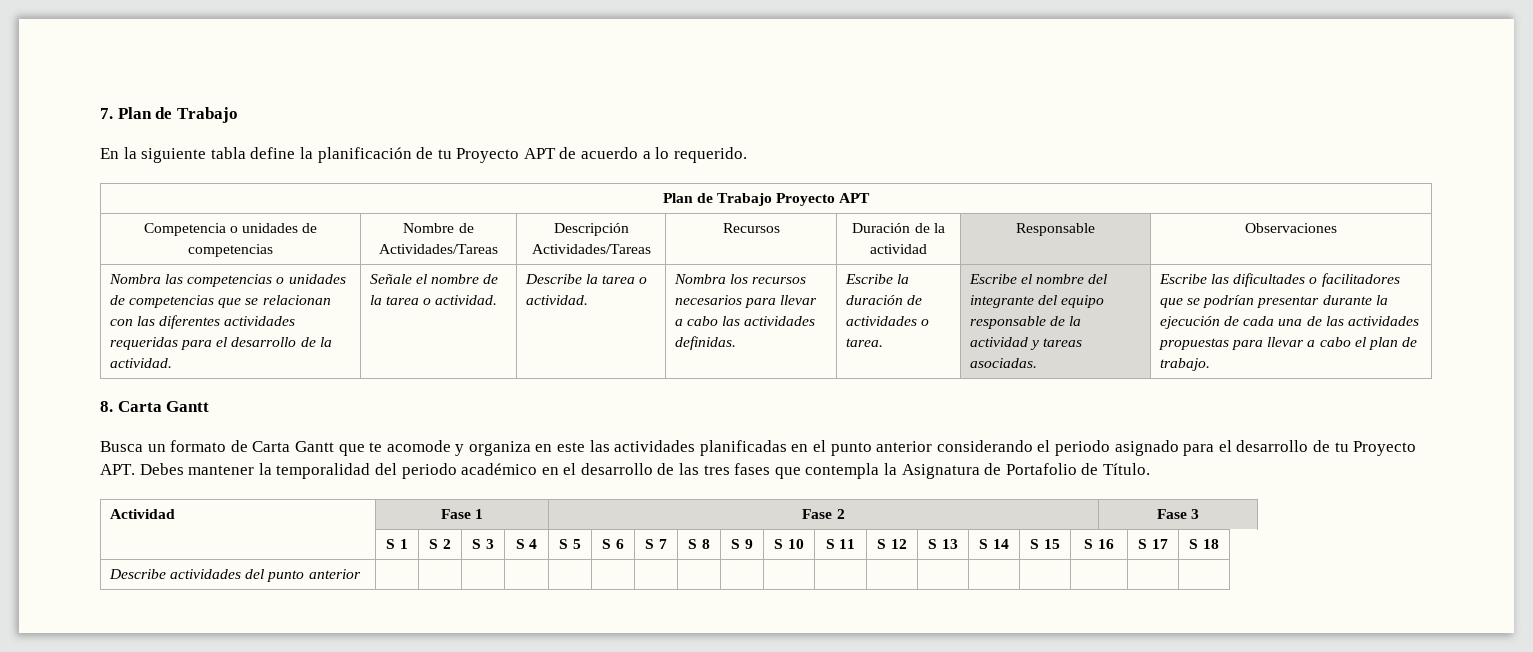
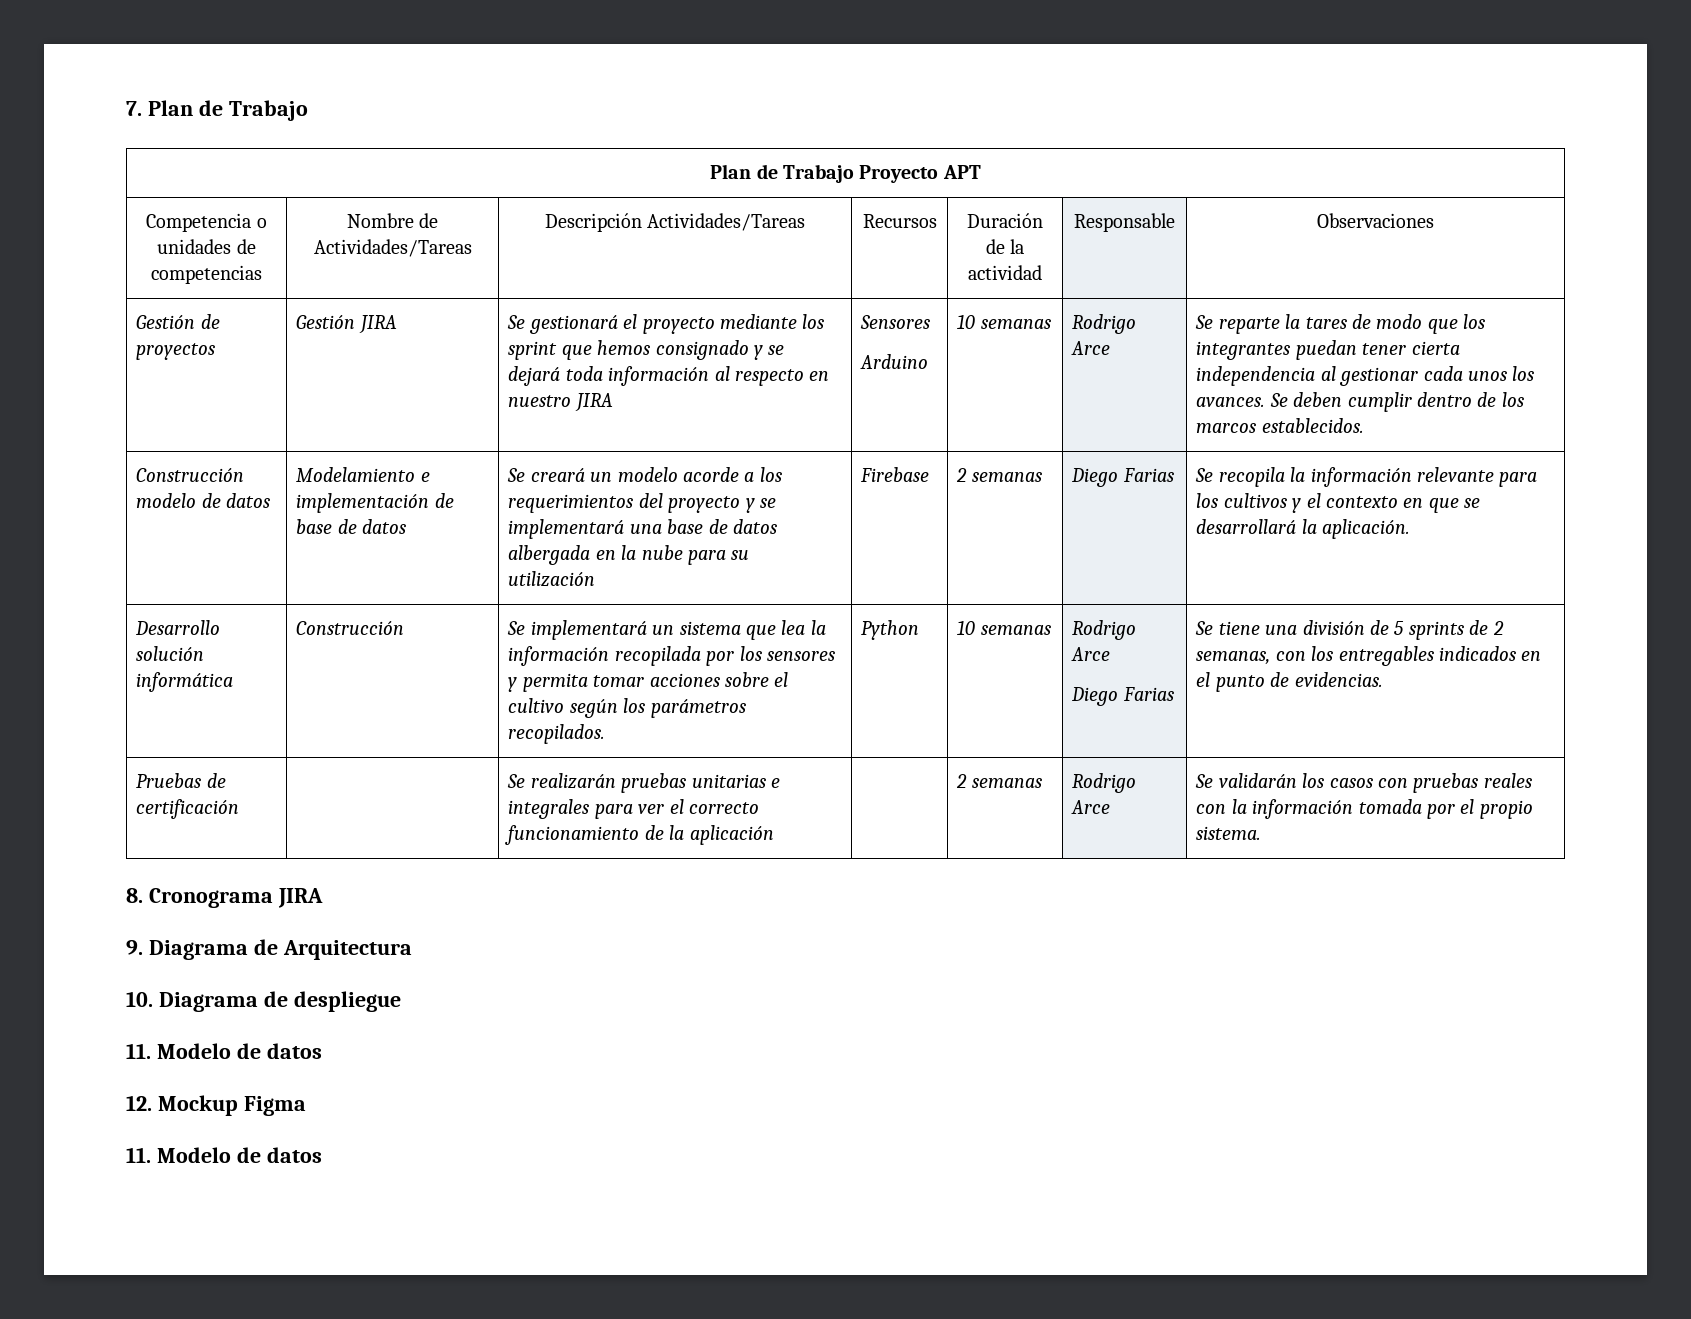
- En la siguiente tabla define la planificación de tu Proyecto APT de acuerdo a lo requerido.
- Nombra las competencias o unidades de competencias que se relacionan con las diferentes actividades requeridas para el desarrollo de la actividad. | Señale el nombre de la tarea o actividad. | Describe la tarea o actividad. | Nombra los recursos necesarios para llevar a cabo las actividades definidas. | Escribe la duración de actividades o tarea. | Escribe el nombre del integrante del equipo responsable de la actividad y tareas asociadas. | Escribe las dificultades o facilitadores que se podrían presentar durante la ejecución de cada una de las actividades propuestas para llevar a cabo el plan de trabajo.
- 8. Carta Gantt
- Busca un formato de Carta Gantt que te acomode y organiza en este las actividades planificadas en el punto anterior considerando el periodo asignado para el desarrollo de tu Proyecto APT. Debes mantener la temporalidad del periodo académico en el desarrollo de las tres fases que contempla la Asignatura de Portafolio de Título.
- Actividad | Fase 1 | Fase 2 | Fase 3
- | S 1 | S 2 | S 3 | S 4 | S 5 | S 6 | S 7 | S 8 | S 9 | S 10 | S 11 | S 12 | S 13 | S 14 | S 15 | S 16 | S 17 | S 18
- Describe actividades del punto anterior | | | | | | | | | | | | | | | | | |
+ Gestión de proyectos | Gestión JIRA | Se gestionará el proyecto mediante los sprint que hemos consignado y se dejará toda información al respecto en nuestro JIRA | Sensores
+ Arduino | 10 semanas | Rodrigo Arce | Se reparte la tares de modo que los integrantes puedan tener cierta independencia al gestionar cada unos los avances. Se deben cumplir dentro de los marcos establecidos.
+ Construcción modelo de datos | Modelamiento e implementación de base de datos | Se creará un modelo acorde a los requerimientos del proyecto y se implementará una base de datos albergada en la nube para su utilización | Firebase | 2 semanas | Diego Farias | Se recopila la información relevante para los cultivos y el contexto en que se desarrollará la aplicación.
+ Desarrollo solución informática | Construcción | Se implementará un sistema que lea la información recopilada por los sensores y permita tomar acciones sobre el cultivo según los parámetros recopilados. | Python | 10 semanas | Rodrigo Arce
+ Diego Farias | Se tiene una división de 5 sprints de 2 semanas, con los entregables indicados en el punto de evidencias.
+ Pruebas de certificación | | Se realizarán pruebas unitarias e integrales para ver el correcto funcionamiento de la aplicación | | 2 semanas | Rodrigo Arce | Se validarán los casos con pruebas reales con la información tomada por el propio sistema.
+ 8. Cronograma JIRA
+ 9. Diagrama de Arquitectura
+ 10. Diagrama de despliegue
+ 11. Modelo de datos
+ 12. Mockup Figma
+ 11. Modelo de datos

